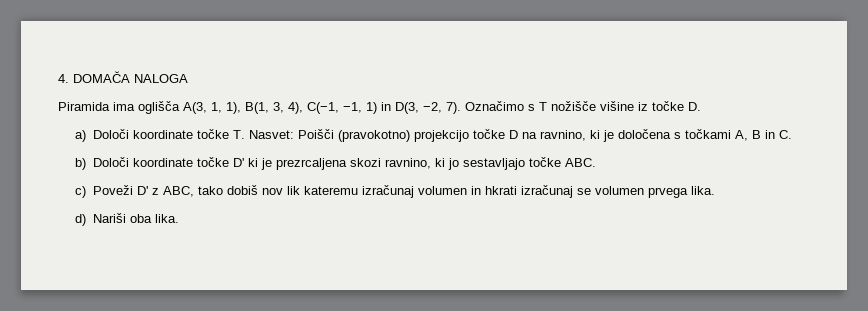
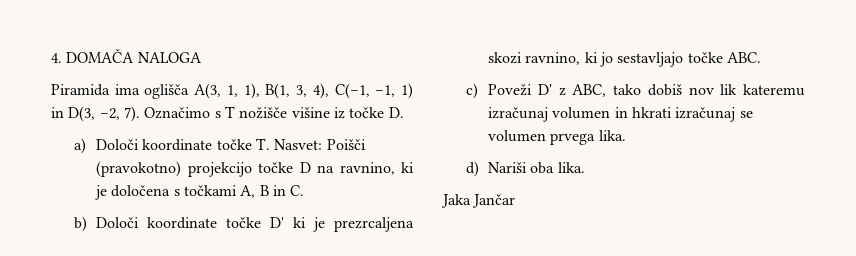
+ Jaka Jančar

